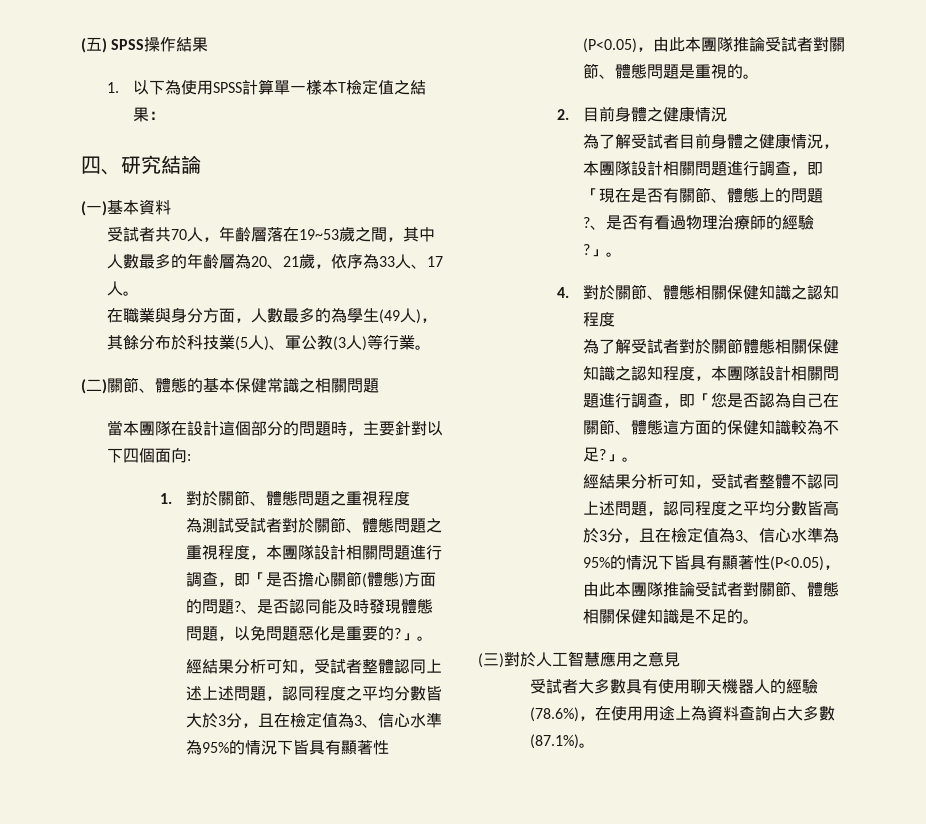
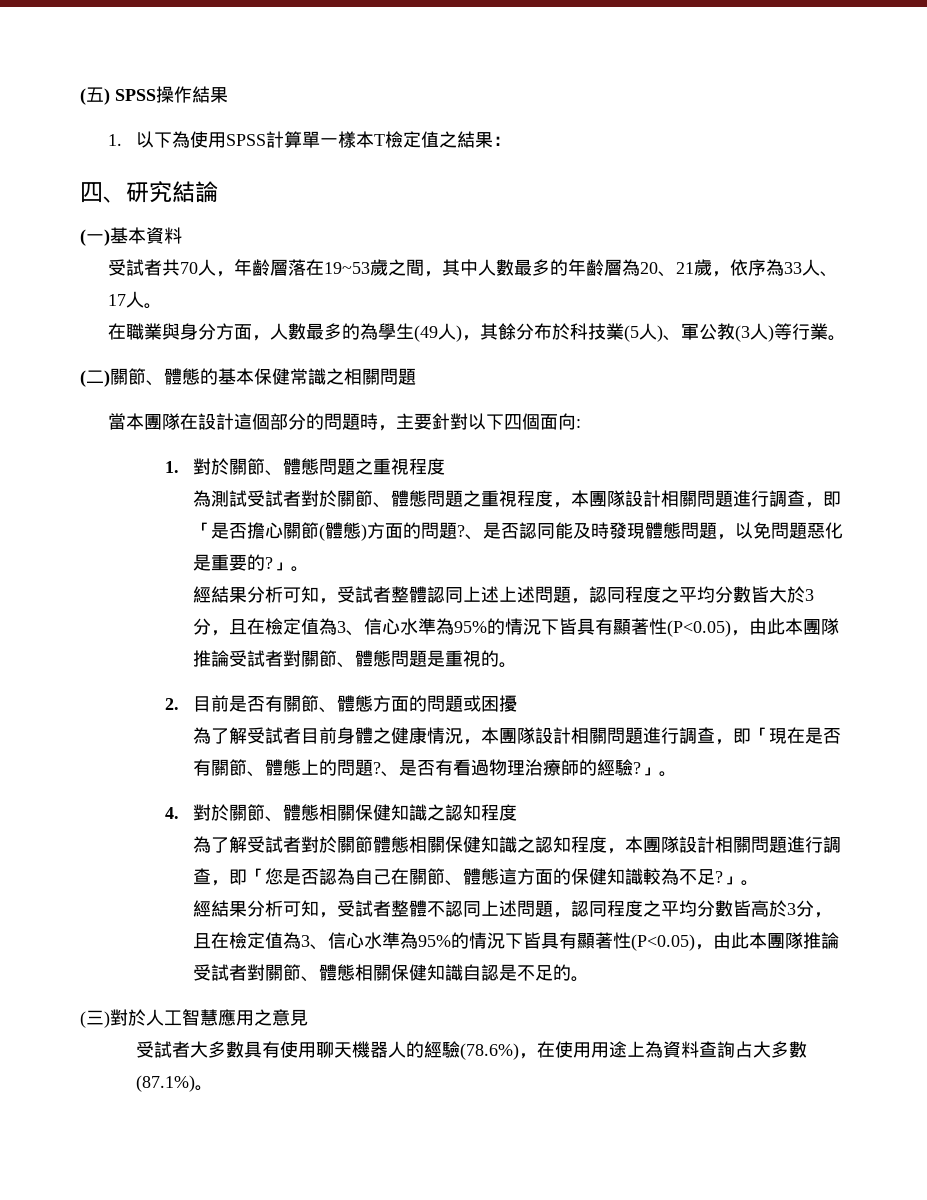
- 2.目前身體之健康情況
+ 2.目前是否有關節、體態方面的問題或困擾
- 經結果分析可知，受試者整體不認同上述問題，認同程度之平均分數皆高於3分，且在檢定值為3、信心水準為95%的情況下皆具有顯著性(P<0.05)，由此本團隊推論受試者對關節、體態相關保健知識是不足的。
+ 經結果分析可知，受試者整體不認同上述問題，認同程度之平均分數皆高於3分，且在檢定值為3、信心水準為95%的情況下皆具有顯著性(P<0.05)，由此本團隊推論受試者對關節、體態相關保健知識自認是不足的。

